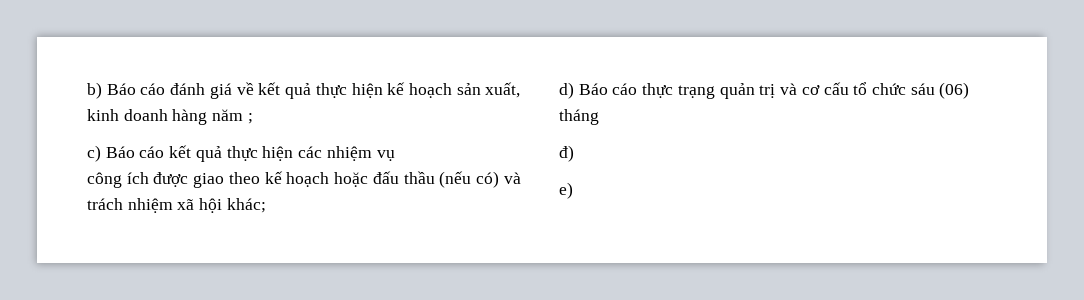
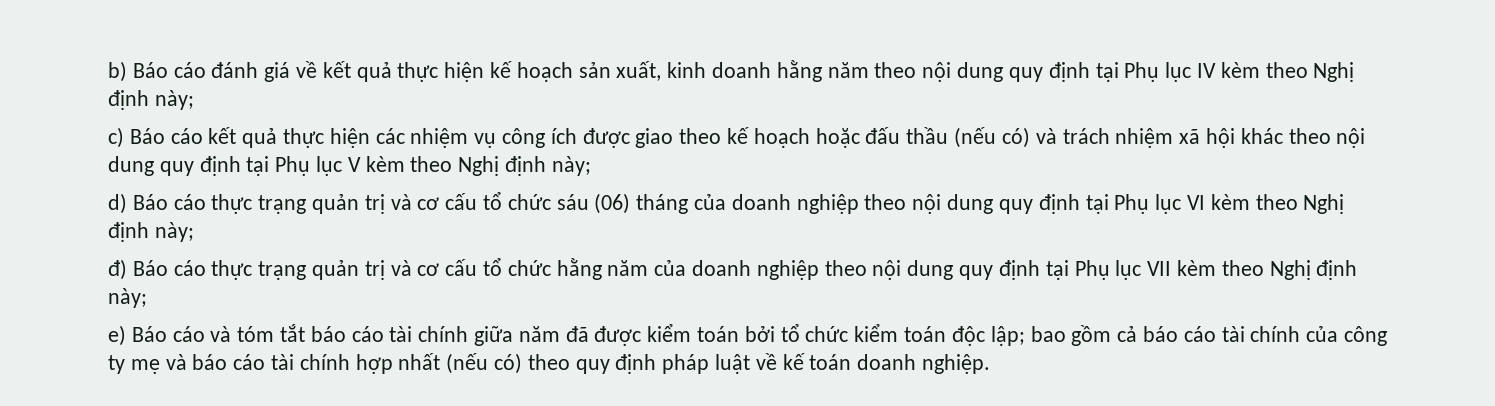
- b) Báo cáo đánh giá về kết quả thực hiện kế hoạch sản xuất, kinh doanh hàng năm ;
+ b) Báo cáo đánh giá về kết quả thực hiện kế hoạch sản xuất, kinh doanh hằng năm theo nội dung quy định tại Phụ lục IV kèm theo Nghị định này;
- c) Báo cáo kết quả thực hiện các nhiệm vụ
- công ích được giao theo kế hoạch hoặc đấu thầu (nếu có) và trách nhiệm xã hội khác;
+ c) Báo cáo kết quả thực hiện các nhiệm vụ công ích được giao theo kế hoạch hoặc đấu thầu (nếu có) và trách nhiệm xã hội khác theo nội dung quy định tại Phụ lục V kèm theo Nghị định này;
- d) Báo cáo thực trạng quản trị và cơ cấu tổ chức sáu (06) tháng
- đ)
- e)
+ d) Báo cáo thực trạng quản trị và cơ cấu tổ chức sáu (06) tháng của doanh nghiệp theo nội dung quy định tại Phụ lục VI kèm theo Nghị định này;
+ đ) Báo cáo thực trạng quản trị và cơ cấu tổ chức hằng năm của doanh nghiệp theo nội dung quy định tại Phụ lục VII kèm theo Nghị định này;
+ e) Báo cáo và tóm tắt báo cáo tài chính giữa năm đã được kiểm toán bởi tổ chức kiểm toán độc lập; bao gồm cả báo cáo tài chính của công ty mẹ và báo cáo tài chính hợp nhất (nếu có) theo quy định pháp luật về kế toán doanh nghiệp.

